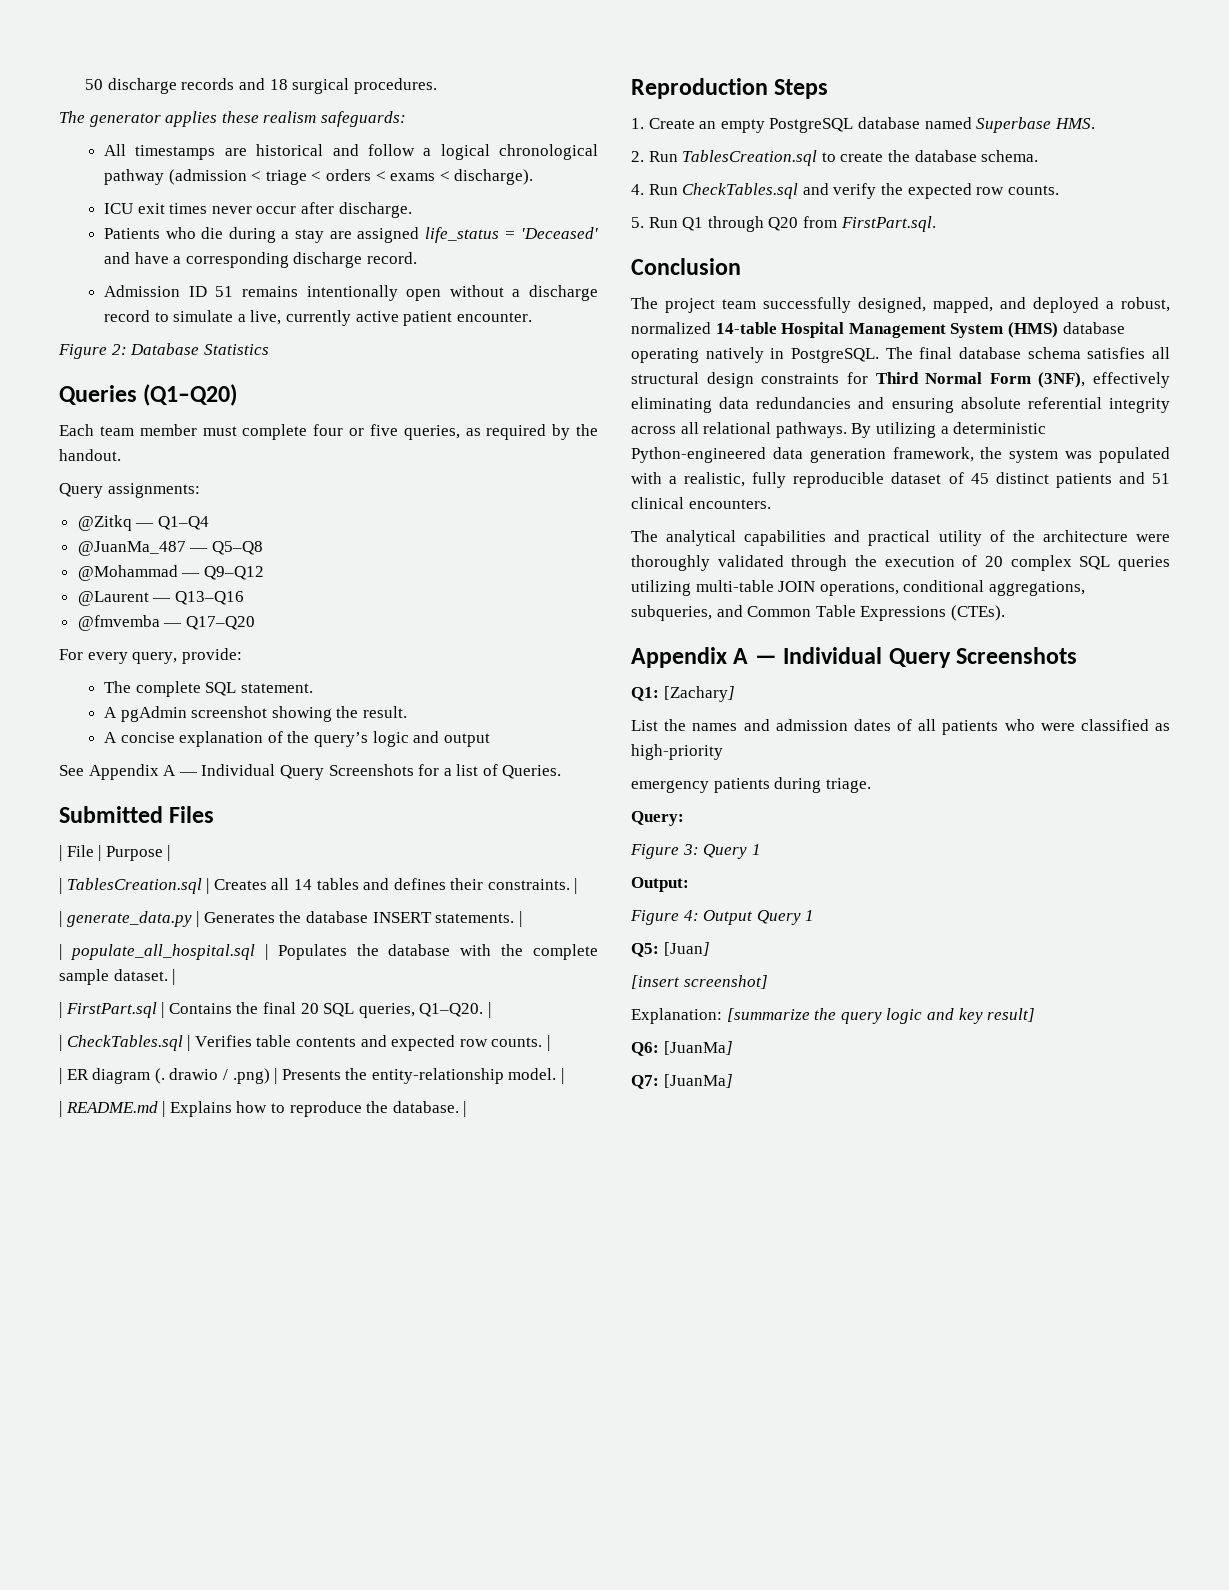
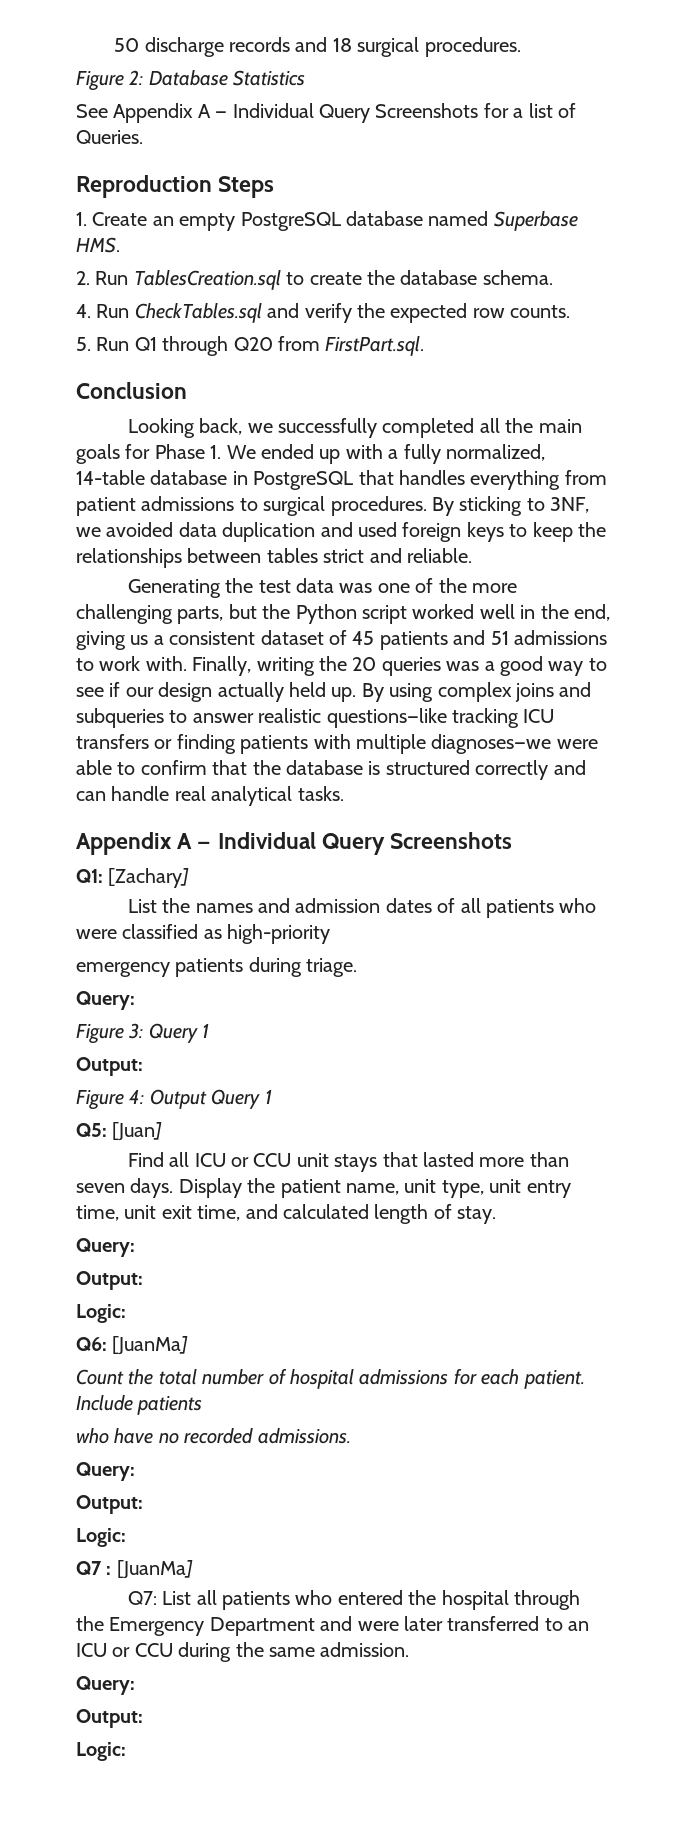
- The generator applies these realism safeguards:
- All timestamps are historical and follow a logical chronological pathway (admission < triage < orders < exams < discharge).
- ICU exit times never occur after discharge.
- Patients who die during a stay are assigned life_status = 'Deceased' and have a corresponding discharge record.
- Admission ID 51 remains intentionally open without a discharge record to simulate a live, currently active patient encounter.
  Figure 2: Database Statistics
- Queries (Q1–Q20)
- Each team member must complete four or five queries, as required by the handout.
- Query assignments:
- @Zitkq — Q1–Q4
- @JuanMa_487 — Q5–Q8
- @Mohammad — Q9–Q12
- @Laurent — Q13–Q16
- @fmvemba — Q17–Q20
- For every query, provide:
- The complete SQL statement.
- A pgAdmin screenshot showing the result.
- A concise explanation of the query’s logic and output
- Submitted Files
- | File | Purpose |
- | TablesCreation.sql | Creates all 14 tables and defines their constraints. |
- | generate_data.py | Generates the database INSERT statements. |
- | populate_all_hospital.sql | Populates the database with the complete sample dataset. |
- | FirstPart.sql | Contains the final 20 SQL queries, Q1–Q20. |
- | CheckTables.sql | Verifies table contents and expected row counts. |
- | ER diagram (. drawio / .png) | Presents the entity-relationship model. |
- | README.md | Explains how to reproduce the database. |
- The project team successfully designed, mapped, and deployed a robust, normalized 14-table Hospital Management System (HMS) database operating natively in PostgreSQL. The final database schema satisfies all structural design constraints for Third Normal Form (3NF), effectively eliminating data redundancies and ensuring absolute referential integrity across all relational pathways. By utilizing a deterministic Python-engineered data generation framework, the system was populated with a realistic, fully reproducible dataset of 45 distinct patients and 51 clinical encounters.
- The analytical capabilities and practical utility of the architecture were thoroughly validated through the execution of 20 complex SQL queries utilizing multi-table JOIN operations, conditional aggregations, subqueries, and Common Table Expressions (CTEs).
+ Looking back, we successfully completed all the main goals for Phase 1. We ended up with a fully normalized, 14-table database in PostgreSQL that handles everything from patient admissions to surgical procedures. By sticking to 3NF, we avoided data duplication and used foreign keys to keep the relationships between tables strict and reliable.
+ Generating the test data was one of the more challenging parts, but the Python script worked well in the end, giving us a consistent dataset of 45 patients and 51 admissions to work with. Finally, writing the 20 queries was a good way to see if our design actually held up. By using complex joins and subqueries to answer realistic questions—like tracking ICU transfers or finding patients with multiple diagnoses—we were able to confirm that the database is structured correctly and can handle real analytical tasks.
- [insert screenshot]
- Explanation: [summarize the query logic and key result]
+ Find all ICU or CCU unit stays that lasted more than seven days. Display the patient name, unit type, unit entry time, unit exit time, and calculated length of stay.
+ Query:
+ Output:
+ Logic:
  Q6: [JuanMa]
- Q7: [JuanMa]
+ Count the total number of hospital admissions for each patient. Include patients
+ who have no recorded admissions.
+ Query:
+ Output:
+ Logic:
+ Q7 : [JuanMa]
+ Q7: List all patients who entered the hospital through the Emergency Department and were later transferred to an ICU or CCU during the same admission.
+ Query:
+ Output:
+ Logic:

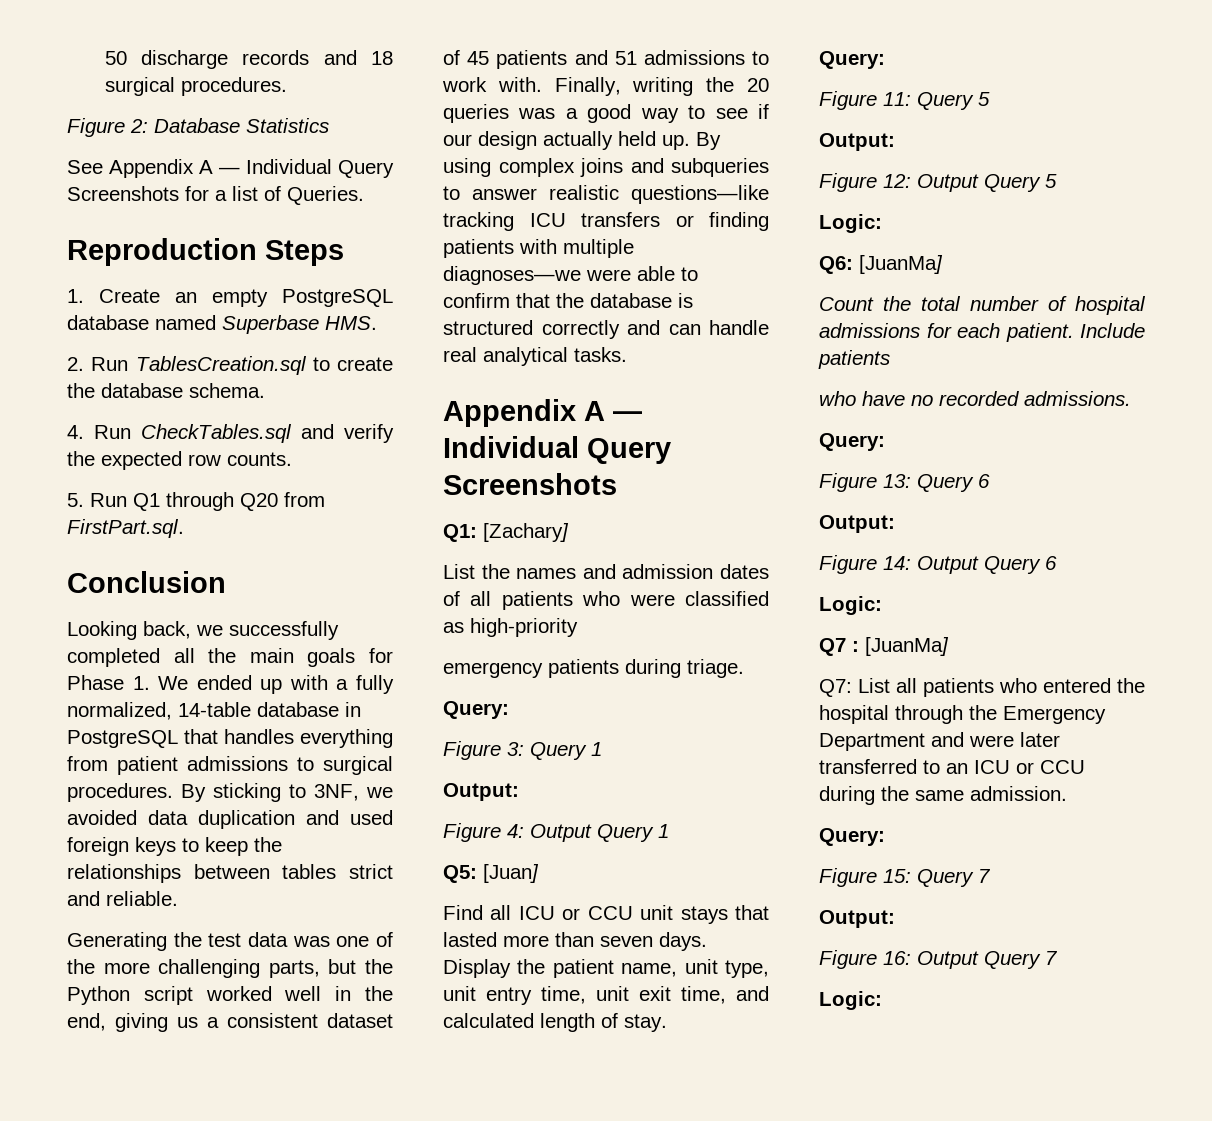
  Display the patient name, unit type, unit entry time, unit exit time, and calculated length of stay.
  Query:
+ Figure 11: Query 5
  Output:
+ Figure 12: Output Query 5
  who have no recorded admissions.
  Query:
+ Figure 13: Query 6
  Output:
+ Figure 14: Output Query 6
  Q7: List all patients who entered the hospital through the Emergency Department and were later transferred to an ICU or CCU during the same admission.
  Query:
+ Figure 15: Query 7
  Output:
+ Figure 16: Output Query 7

